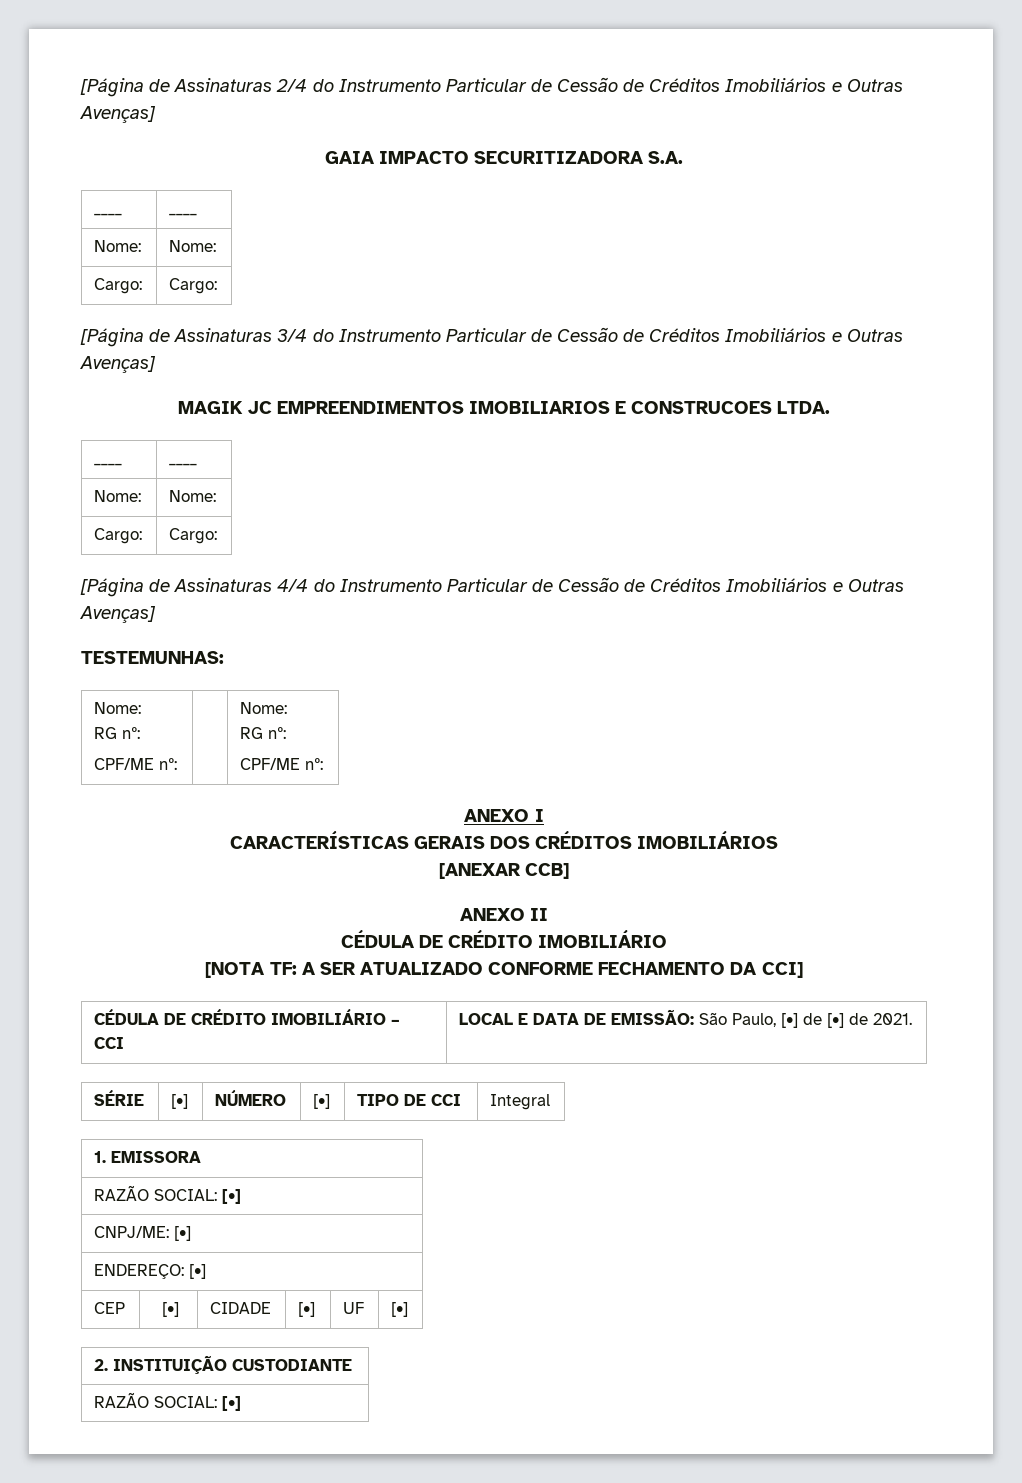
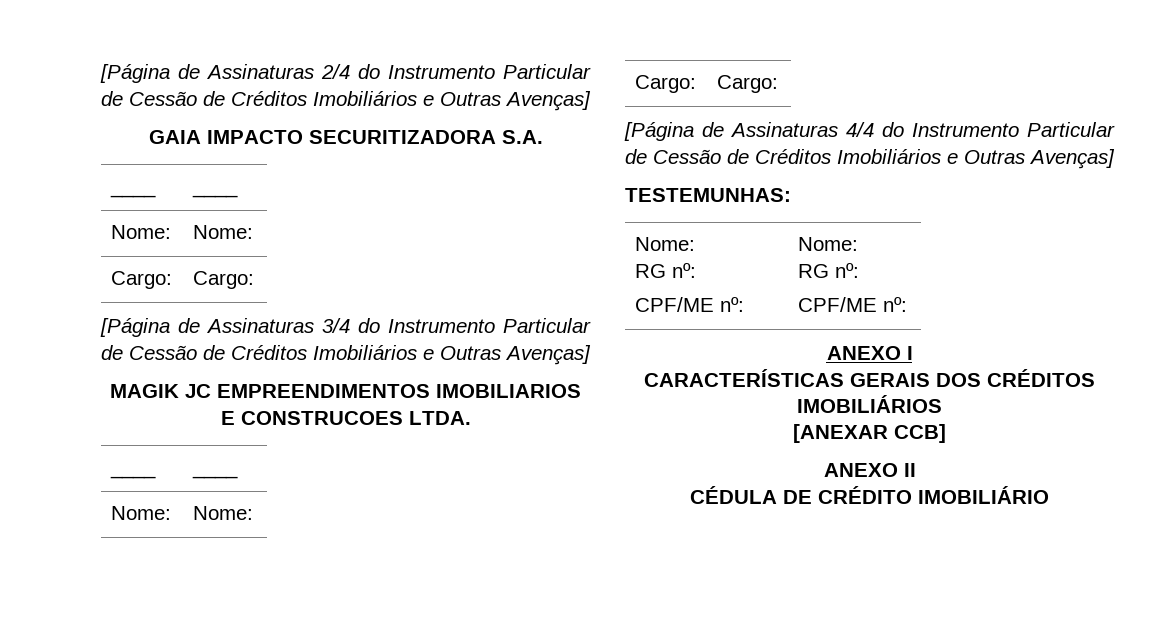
- [NOTA TF: A SER ATUALIZADO CONFORME FECHAMENTO DA CCI]
- CÉDULA DE CRÉDITO IMOBILIÁRIO – CCI | LOCAL E DATA DE EMISSÃO: São Paulo, [•] de [•] de 2021.
- SÉRIE | [•] | NÚMERO | [•] | TIPO DE CCI | Integral
- 1. EMISSORA
- RAZÃO SOCIAL: [•]
- CNPJ/ME: [•]
- ENDEREÇO: [•]
- CEP | [•] | CIDADE | [•] | UF | [•]
- 2. INSTITUIÇÃO CUSTODIANTE
- RAZÃO SOCIAL: [•]

